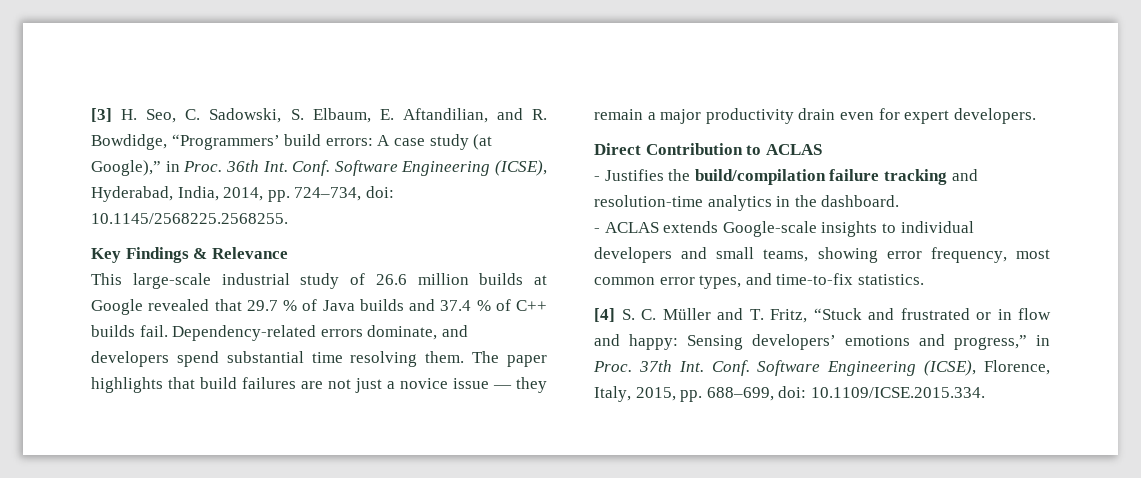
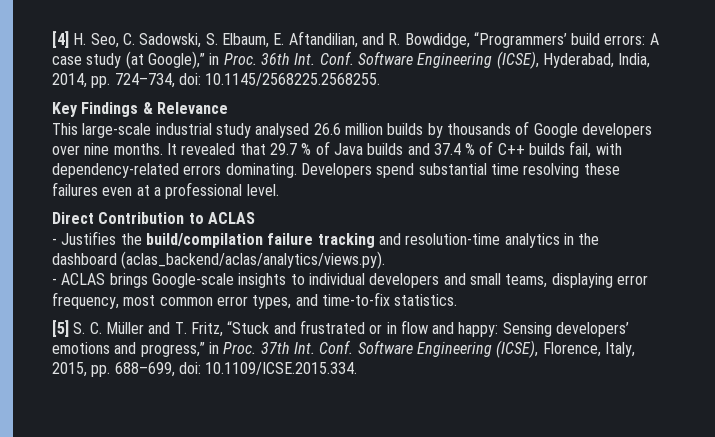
- [3] H. Seo, C. Sadowski, S. Elbaum, E. Aftandilian, and R. Bowdidge, “Programmers’ build errors: A case study (at Google),” in Proc.
+ [4] H. Seo, C. Sadowski, S. Elbaum, E. Aftandilian, and R. Bowdidge, “Programmers’ build errors: A case study (at Google),” in Proc.
- This large-scale industrial study of 26.6 million builds at Google revealed that 29.7 % of Java builds and 37.4 % of C++ builds fail. Dependency-related errors dominate, and developers spend substantial time resolving them. The paper highlights that build failures are not just a novice issue — they remain a major productivity drain even for expert developers.
+ This large-scale industrial study analysed 26.6 million builds by thousands of Google developers over nine months. It revealed that 29.7 % of Java builds and 37.4 % of C++ builds fail, with dependency-related errors dominating. Developers spend substantial time resolving these failures even at a professional level.
- - Justifies the build/compilation failure tracking and resolution-time analytics in the dashboard.
+ - Justifies the build/compilation failure tracking and resolution-time analytics in the dashboard (aclas_backend/aclas/analytics/views.py).
- - ACLAS extends Google-scale insights to individual developers and small teams, showing error frequency, most common error types, and time-to-fix statistics.
+ - ACLAS brings Google-scale insights to individual developers and small teams, displaying error frequency, most common error types, and time-to-fix statistics.
- [4] S. C. Müller and T. Fritz, “Stuck and frustrated or in flow and happy: Sensing developers’ emotions and progress,” in Proc.
+ [5] S. C. Müller and T. Fritz, “Stuck and frustrated or in flow and happy: Sensing developers’ emotions and progress,” in Proc.

